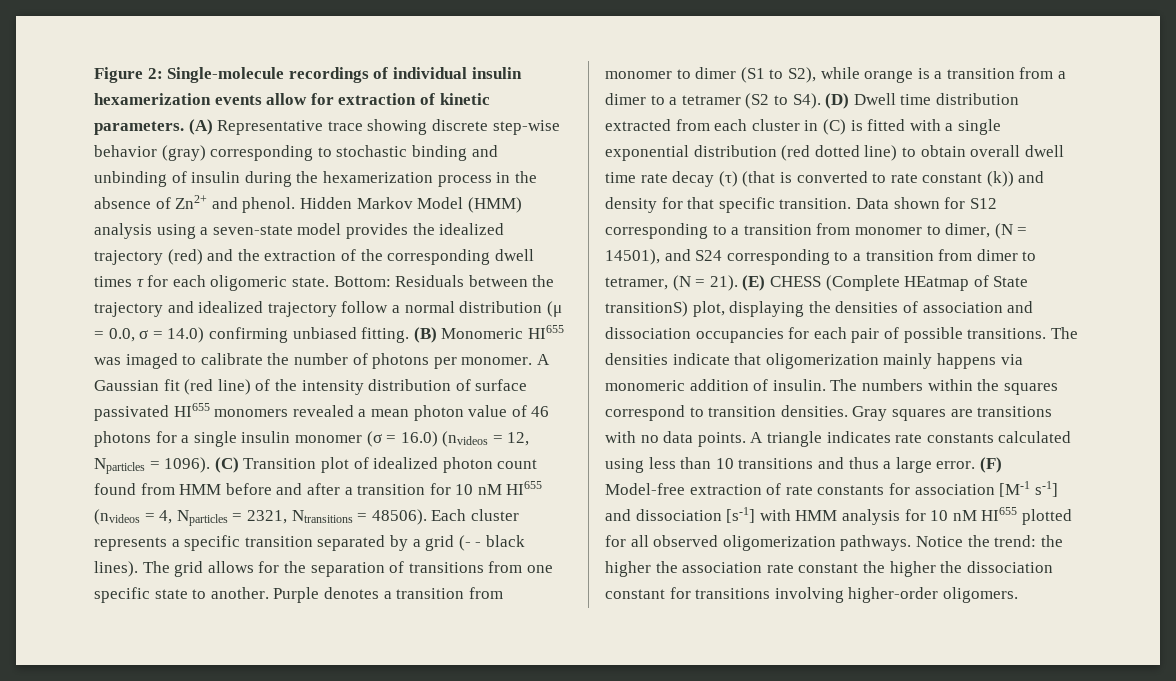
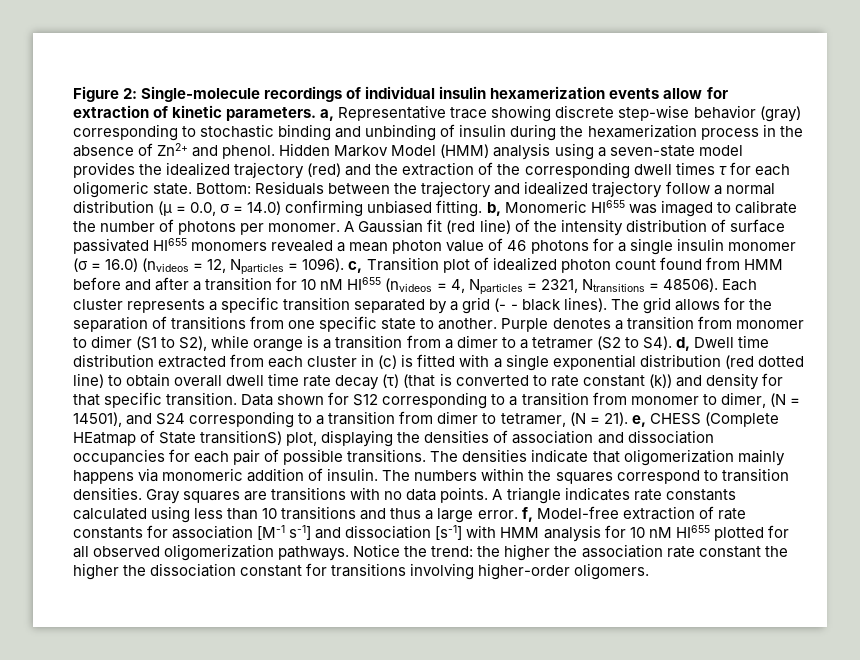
- Figure 2: Single-molecule recordings of individual insulin hexamerization events allow for extraction of kinetic parameters. (A) Representative trace showing discrete step-wise behavior (gray) corresponding to stochastic binding and unbinding of insulin during the hexamerization process in the absence of Zn2+ and phenol.
+ Figure 2: Single-molecule recordings of individual insulin hexamerization events allow for extraction of kinetic parameters. a, Representative trace showing discrete step-wise behavior (gray) corresponding to stochastic binding and unbinding of insulin during the hexamerization process in the absence of Zn2+ and phenol.
- Bottom: Residuals between the trajectory and idealized trajectory follow a normal distribution (μ = 0.0, σ = 14.0) confirming unbiased fitting. (B) Monomeric HI655 was imaged to calibrate the number of photons per monomer.
+ Bottom: Residuals between the trajectory and idealized trajectory follow a normal distribution (μ = 0.0, σ = 14.0) confirming unbiased fitting. b, Monomeric HI655 was imaged to calibrate the number of photons per monomer.
- A Gaussian fit (red line) of the intensity distribution of surface passivated HI655 monomers revealed a mean photon value of 46 photons for a single insulin monomer (σ = 16.0) (nvideos = 12, Nparticles = 1096). (C) Transition plot of idealized photon count found from HMM before and after a transition for 10 nM HI655 (nvideos = 4, Nparticles = 2321, Ntransitions = 48506).
+ A Gaussian fit (red line) of the intensity distribution of surface passivated HI655 monomers revealed a mean photon value of 46 photons for a single insulin monomer (σ = 16.0) (nvideos = 12, Nparticles = 1096). c, Transition plot of idealized photon count found from HMM before and after a transition for 10 nM HI655 (nvideos = 4, Nparticles = 2321, Ntransitions = 48506).
- Purple denotes a transition from monomer to dimer (S1 to S2), while orange is a transition from a dimer to a tetramer (S2 to S4). (D) Dwell time distribution extracted from each cluster in (C) is fitted with a single exponential distribution (red dotted line) to obtain overall dwell time rate decay (τ) (that is converted to rate constant (k)) and density for that specific transition.
+ Purple denotes a transition from monomer to dimer (S1 to S2), while orange is a transition from a dimer to a tetramer (S2 to S4). d, Dwell time distribution extracted from each cluster in (c) is fitted with a single exponential distribution (red dotted line) to obtain overall dwell time rate decay (τ) (that is converted to rate constant (k)) and density for that specific transition.
- Data shown for S12 corresponding to a transition from monomer to dimer, (N = 14501), and S24 corresponding to a transition from dimer to tetramer, (N = 21). (E) CHESS (Complete HEatmap of State transitionS) plot, displaying the densities of association and dissociation occupancies for each pair of possible transitions.
+ Data shown for S12 corresponding to a transition from monomer to dimer, (N = 14501), and S24 corresponding to a transition from dimer to tetramer, (N = 21). e, CHESS (Complete HEatmap of State transitionS) plot, displaying the densities of association and dissociation occupancies for each pair of possible transitions.
- A triangle indicates rate constants calculated using less than 10 transitions and thus a large error. (F) Model-free extraction of rate constants for association [M-1 s-1] and dissociation [s-1] with HMM analysis for 10 nM HI655 plotted for all observed oligomerization pathways.
+ A triangle indicates rate constants calculated using less than 10 transitions and thus a large error. f, Model-free extraction of rate constants for association [M-1 s-1] and dissociation [s-1] with HMM analysis for 10 nM HI655 plotted for all observed oligomerization pathways.

